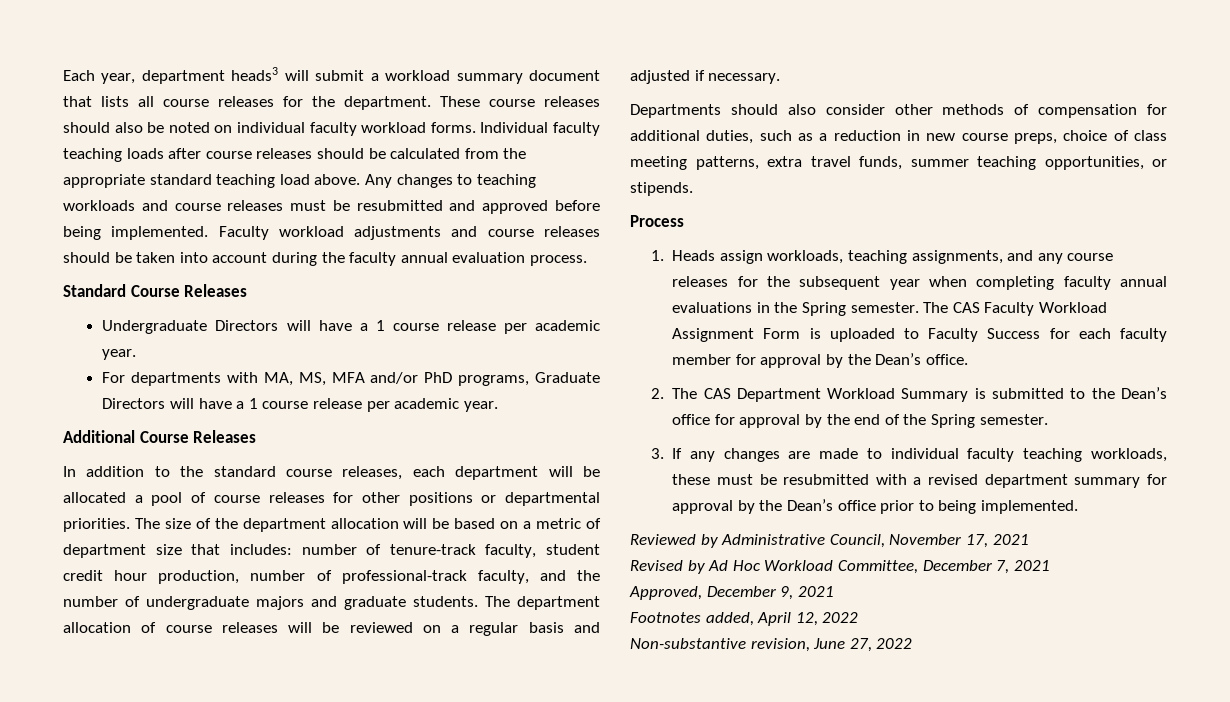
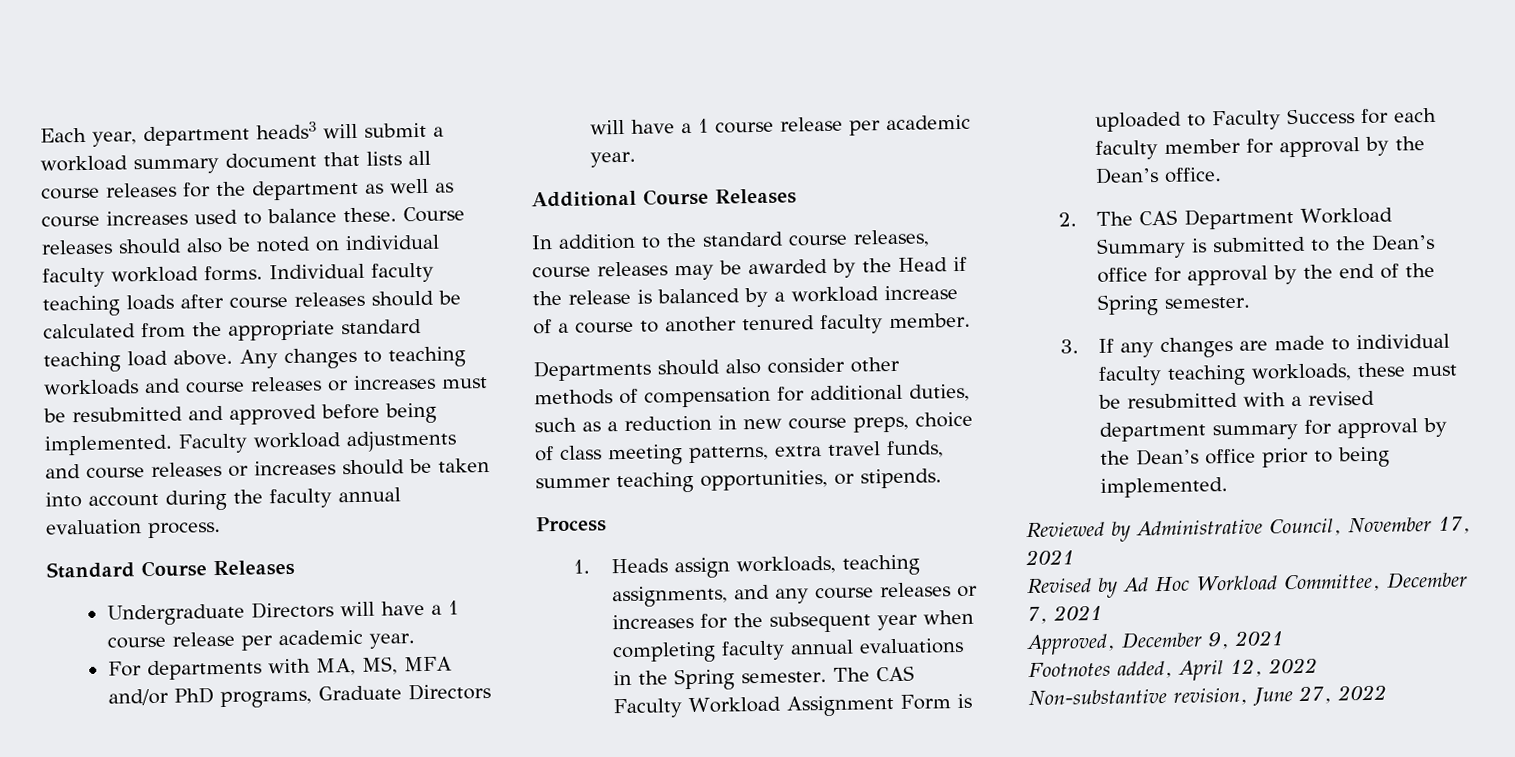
- Each year, department heads3 will submit a workload summary document that lists all course releases for the department. These course releases should also be noted on individual faculty workload forms.
+ Each year, department heads3 will submit a workload summary document that lists all course releases for the department as well as course increases used to balance these. Course releases should also be noted on individual faculty workload forms.
- Any changes to teaching workloads and course releases must be resubmitted and approved before being implemented.
+ Any changes to teaching workloads and course releases or increases must be resubmitted and approved before being implemented.
- Faculty workload adjustments and course releases should be taken into account during the faculty annual evaluation process.
+ Faculty workload adjustments and course releases or increases should be taken into account during the faculty annual evaluation process.
- In addition to the standard course releases, each department will be allocated a pool of course releases for other positions or departmental priorities. The size of the department allocation will be based on a metric of department size that includes: number of tenure-track faculty, student credit hour production, number of professional-track faculty, and the number of undergraduate majors and graduate students. The department allocation of course releases will be reviewed on a regular basis and adjusted if necessary.
+ In addition to the standard course releases, course releases may be awarded by the Head if the release is balanced by a workload increase of a course to another tenured faculty member.
- 1. Heads assign workloads, teaching assignments, and any course releases for the subsequent year when completing faculty annual evaluations in the Spring semester.
+ 1. Heads assign workloads, teaching assignments, and any course releases or increases for the subsequent year when completing faculty annual evaluations in the Spring semester.

